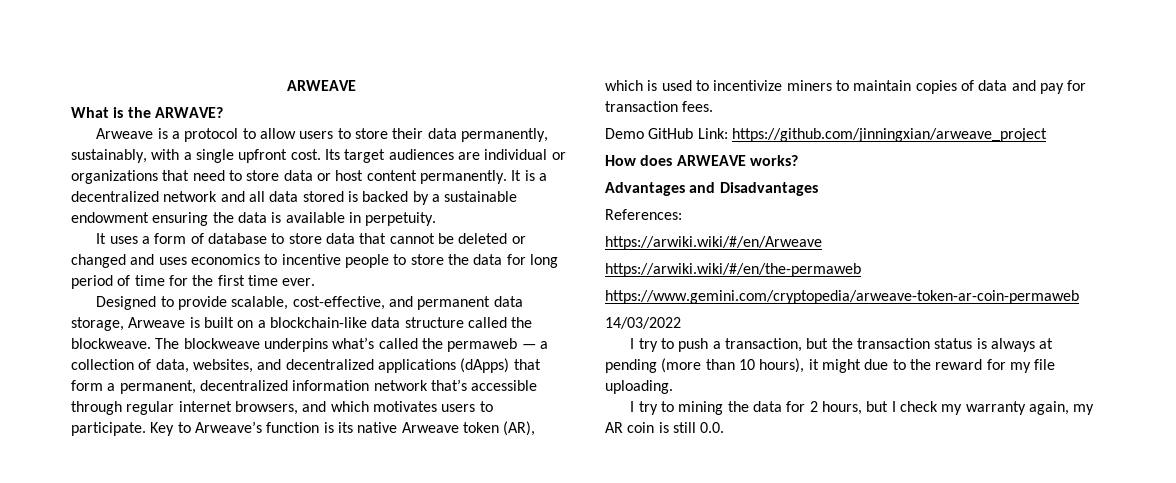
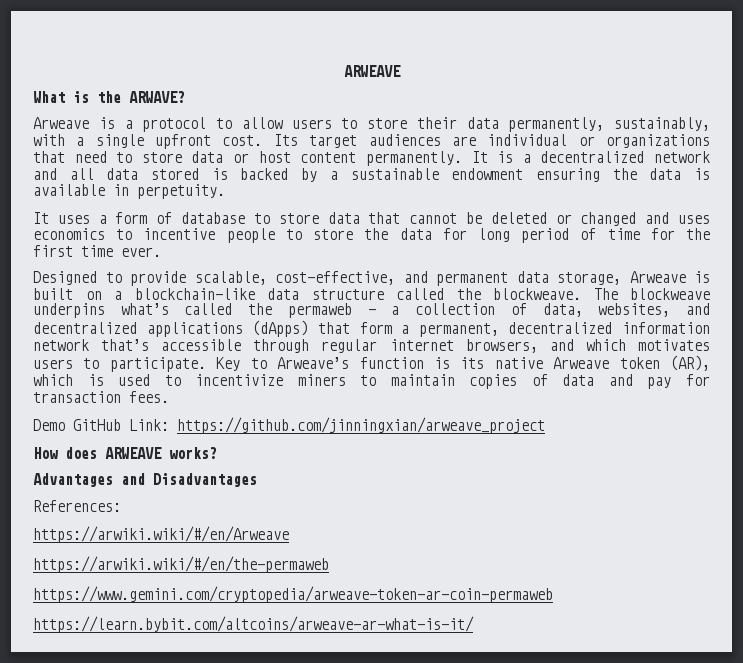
- 14/03/2022
- I try to push a transaction, but the transaction status is always at pending (more than 10 hours), it might due to the reward for my file uploading.
- I try to mining the data for 2 hours, but I check my warranty again, my AR coin is still 0.0.
+ https://learn.bybit.com/altcoins/arweave-ar-what-is-it/

